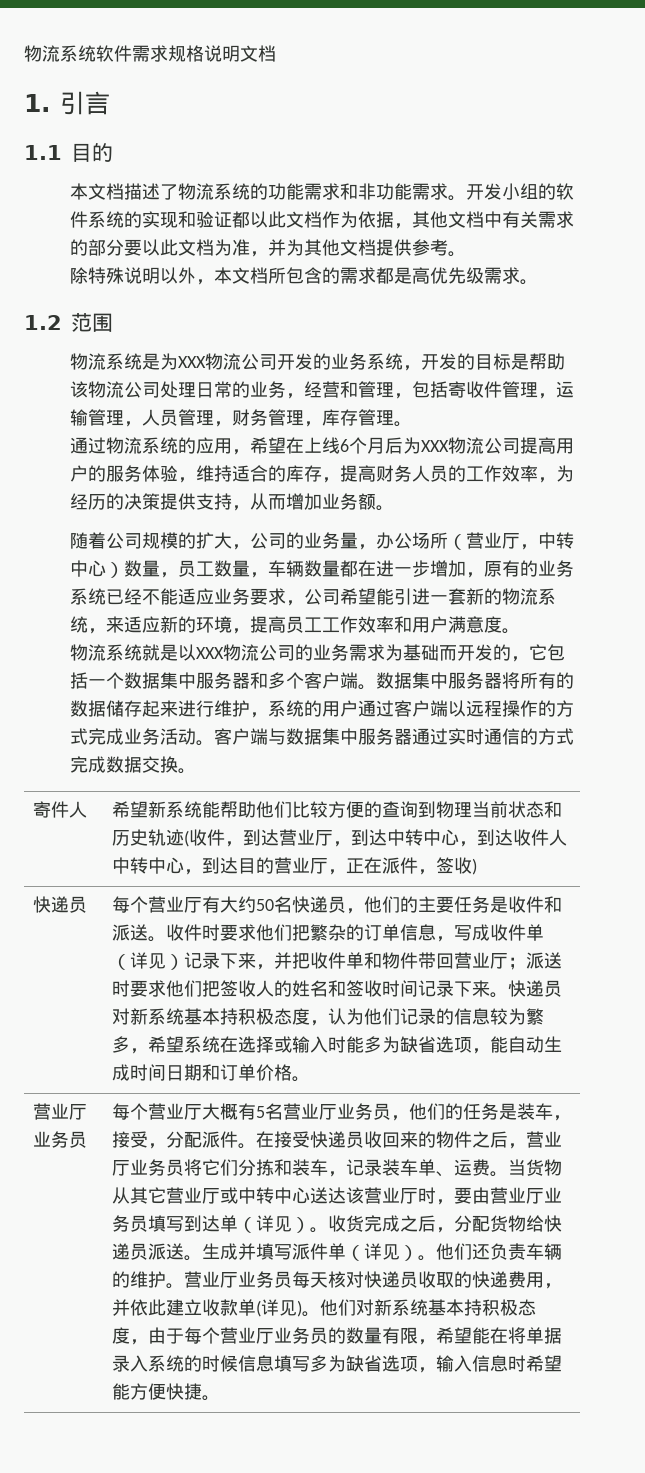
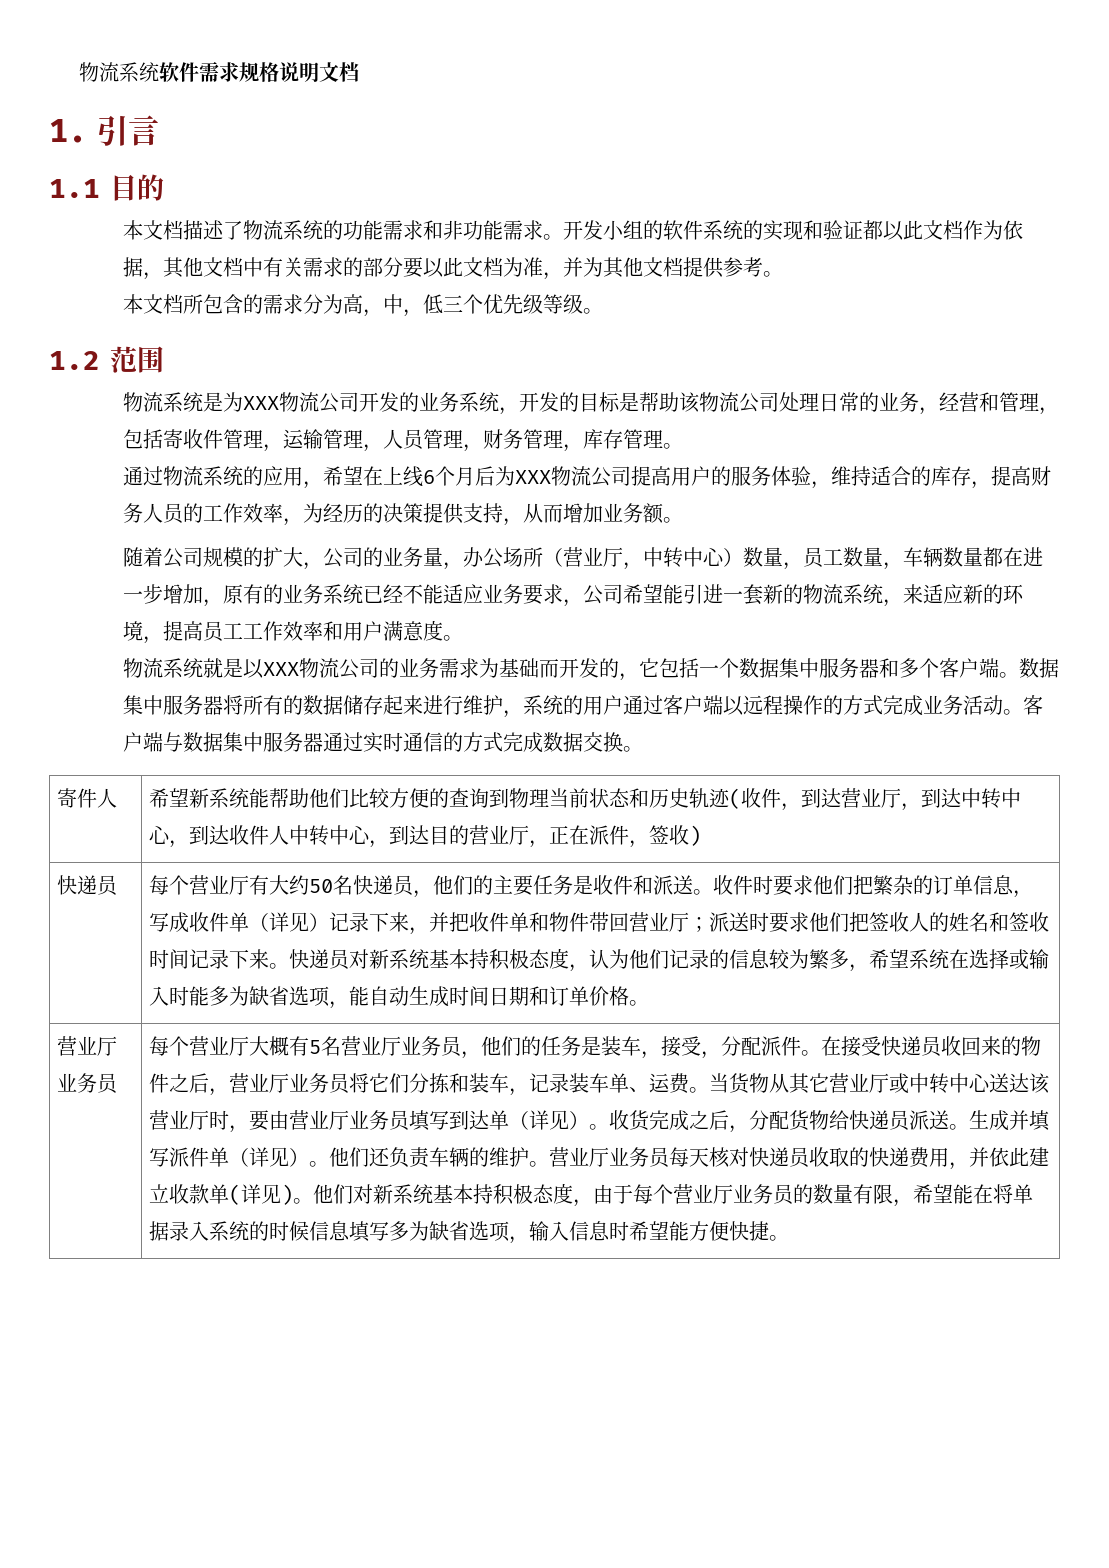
- 除特殊说明以外，本文档所包含的需求都是高优先级需求。
+ 本文档所包含的需求分为高，中，低三个优先级等级。

